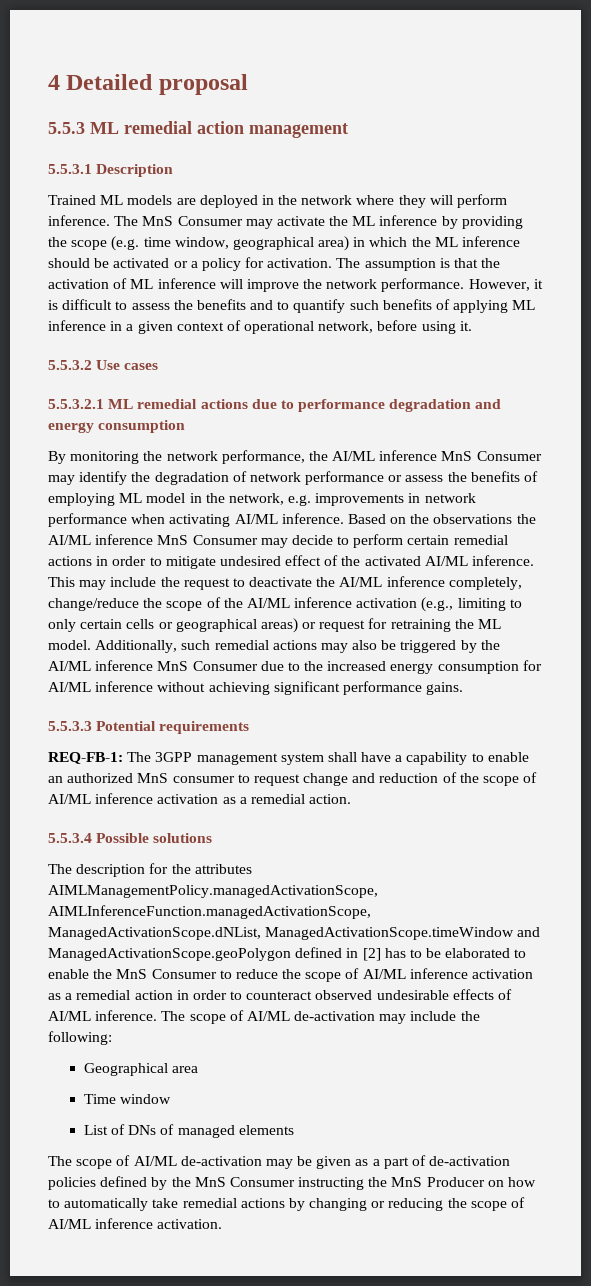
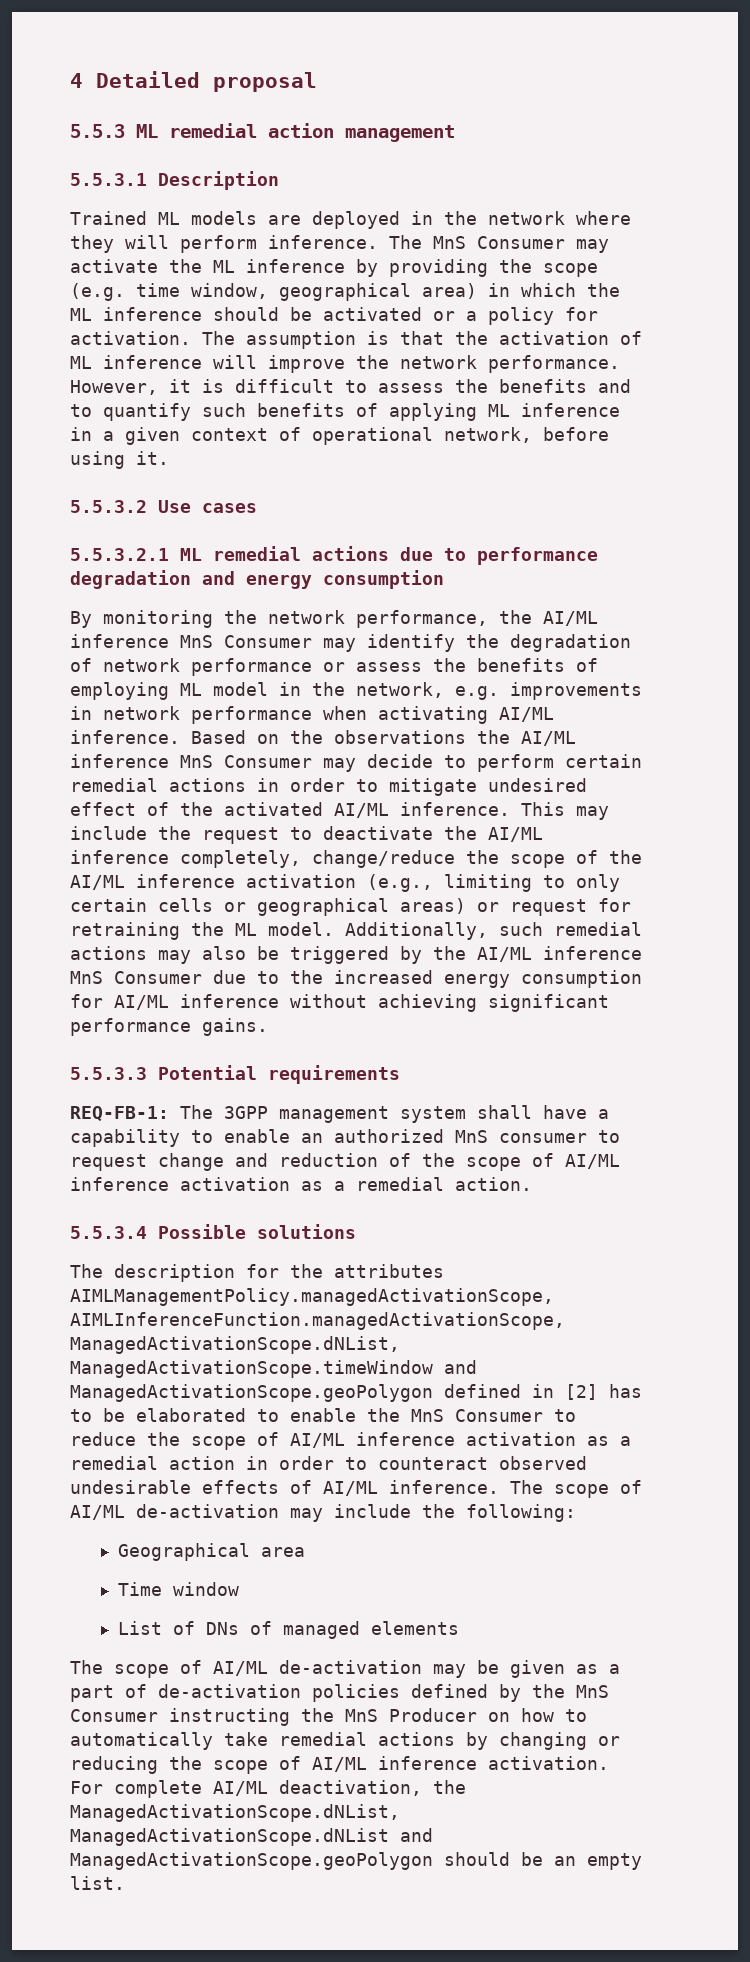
+ For complete AI/ML deactivation, the ManagedActivationScope.dNList, ManagedActivationScope.dNList and ManagedActivationScope.geoPolygon should be an empty list.

